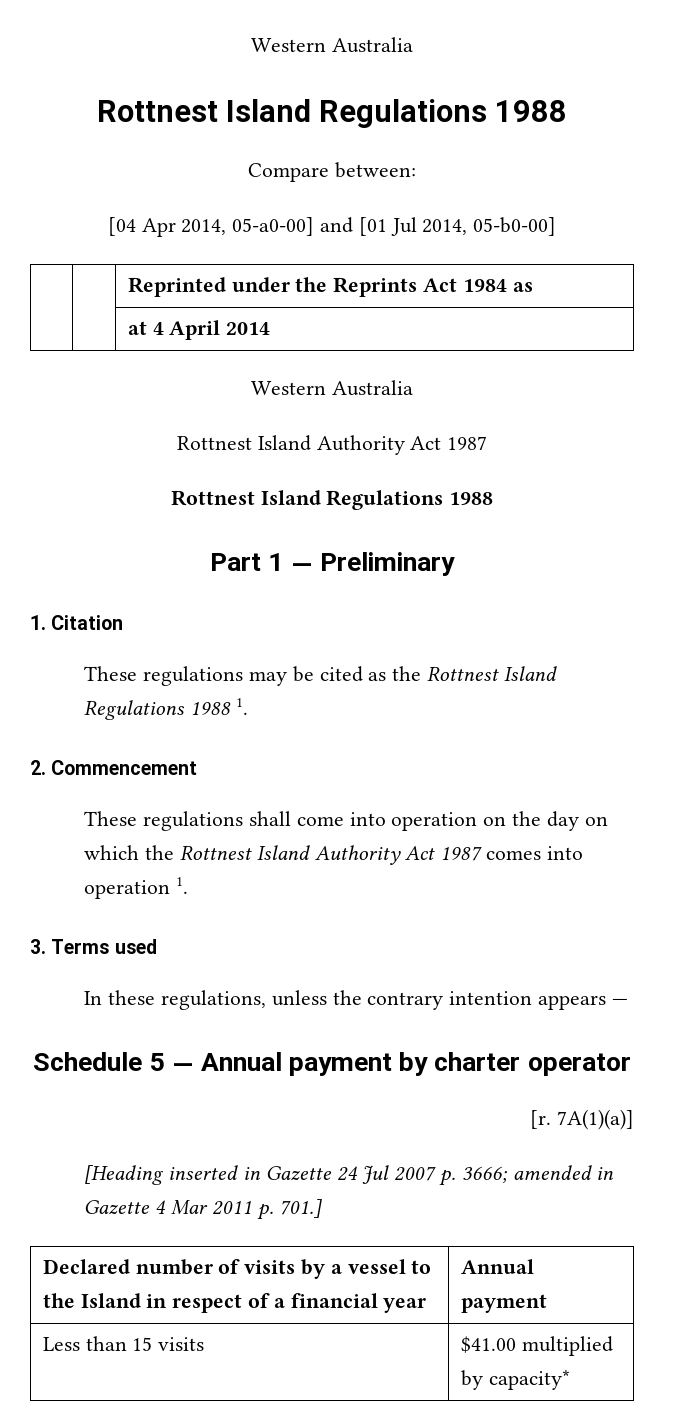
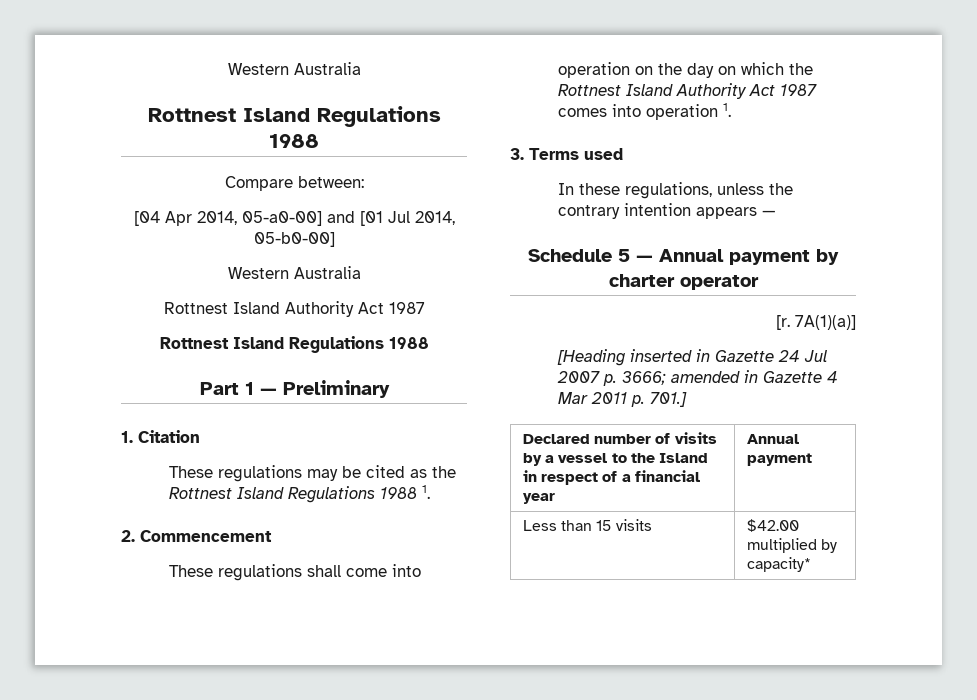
- | | Reprinted under the Reprints Act 1984 as
- | | at 4 April 2014
- Less than 15 visits | $41.00 multiplied by capacity*
+ Less than 15 visits | $42.00 multiplied by capacity*

